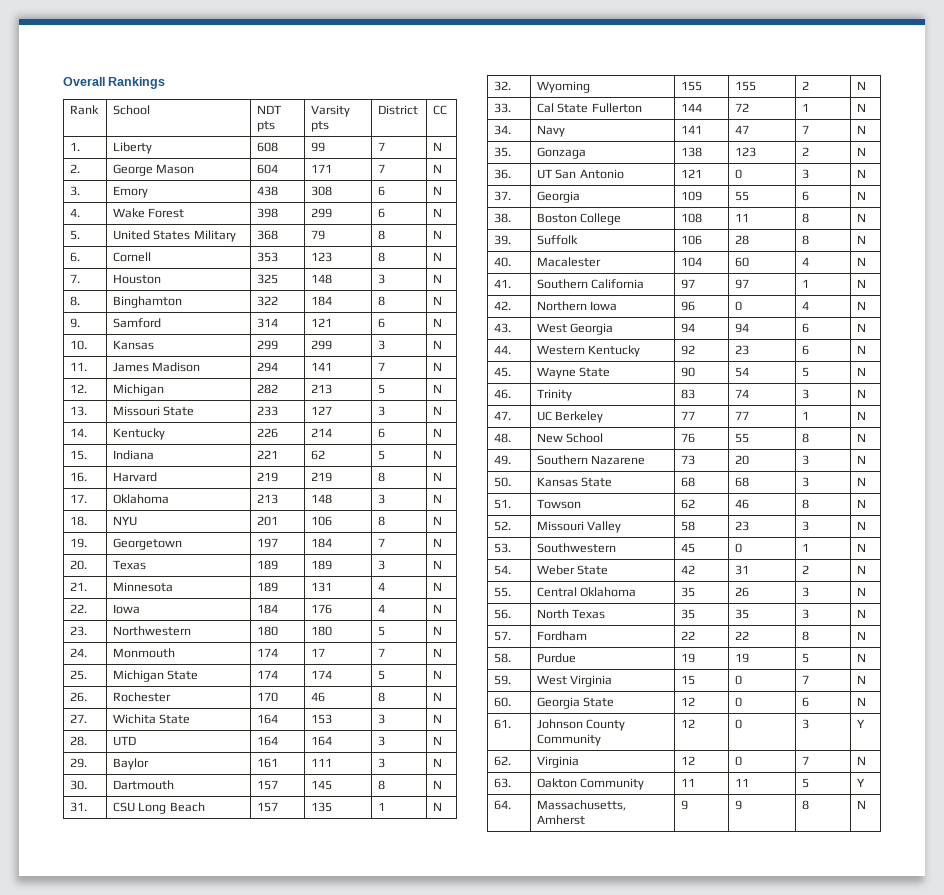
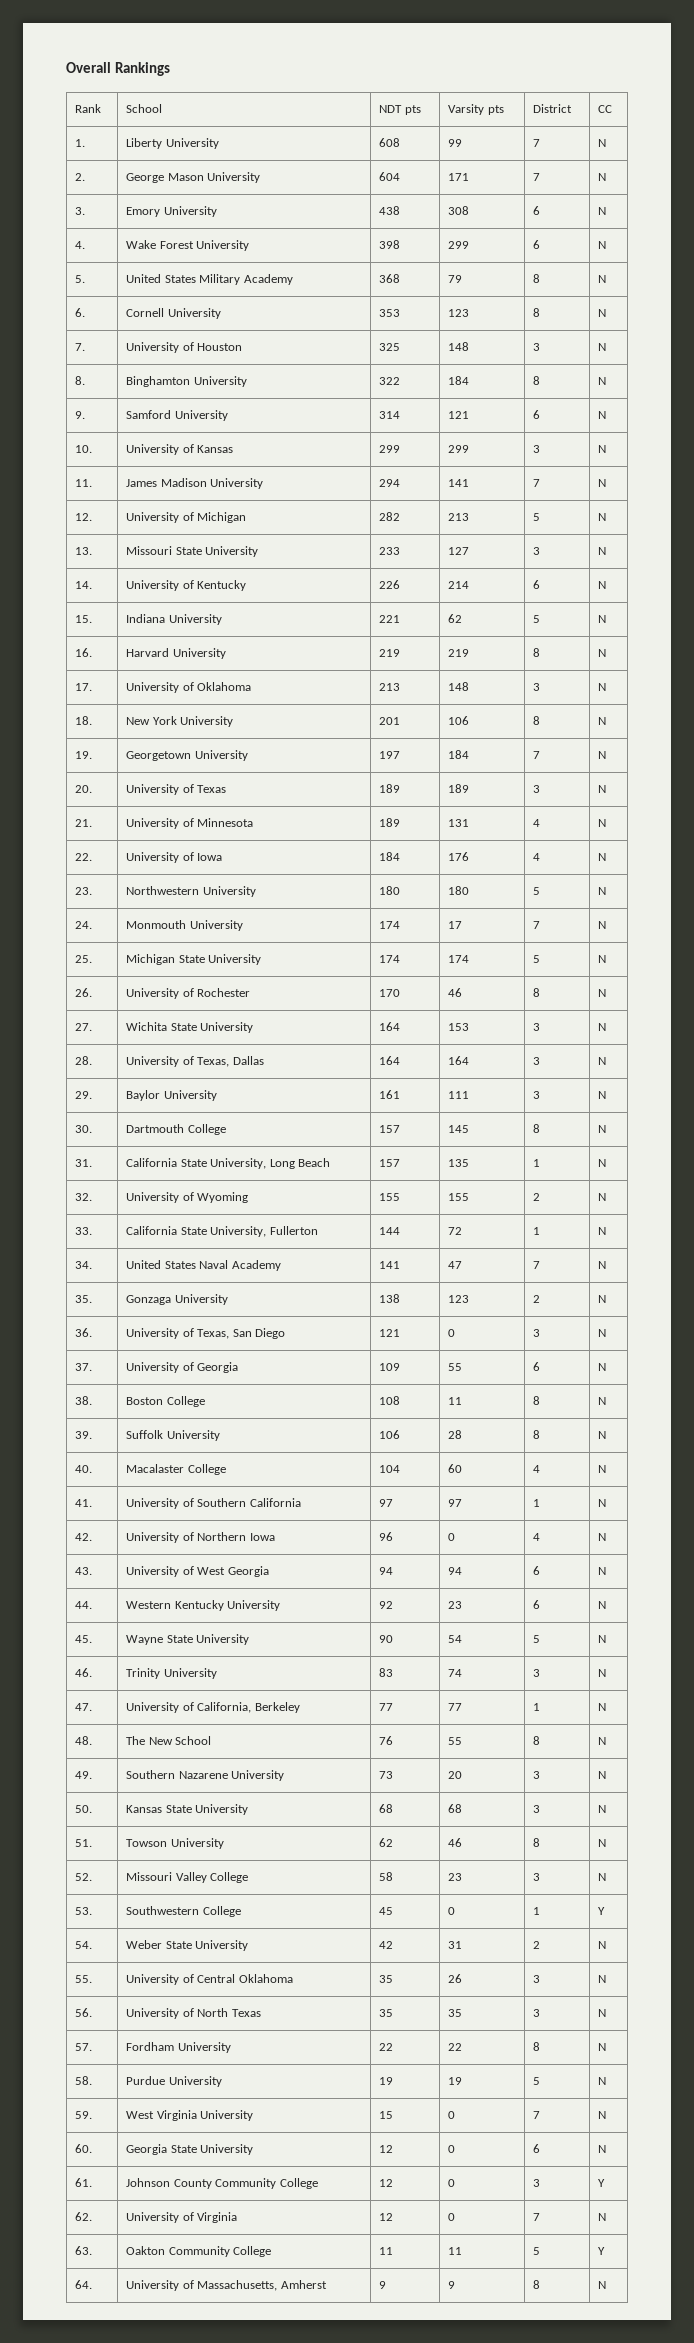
- 1. | Liberty | 608 | 99 | 7 | N
+ 1. | Liberty University | 608 | 99 | 7 | N
- 2. | George Mason | 604 | 171 | 7 | N
+ 2. | George Mason University | 604 | 171 | 7 | N
- 3. | Emory | 438 | 308 | 6 | N
+ 3. | Emory University | 438 | 308 | 6 | N
- 4. | Wake Forest | 398 | 299 | 6 | N
+ 4. | Wake Forest University | 398 | 299 | 6 | N
- 5. | United States Military | 368 | 79 | 8 | N
+ 5. | United States Military Academy | 368 | 79 | 8 | N
- 6. | Cornell | 353 | 123 | 8 | N
+ 6. | Cornell University | 353 | 123 | 8 | N
- 7. | Houston | 325 | 148 | 3 | N
+ 7. | University of Houston | 325 | 148 | 3 | N
- 8. | Binghamton | 322 | 184 | 8 | N
+ 8. | Binghamton University | 322 | 184 | 8 | N
- 9. | Samford | 314 | 121 | 6 | N
+ 9. | Samford University | 314 | 121 | 6 | N
- 10. | Kansas | 299 | 299 | 3 | N
+ 10. | University of Kansas | 299 | 299 | 3 | N
- 11. | James Madison | 294 | 141 | 7 | N
+ 11. | James Madison University | 294 | 141 | 7 | N
- 12. | Michigan | 282 | 213 | 5 | N
+ 12. | University of Michigan | 282 | 213 | 5 | N
- 13. | Missouri State | 233 | 127 | 3 | N
+ 13. | Missouri State University | 233 | 127 | 3 | N
- 14. | Kentucky | 226 | 214 | 6 | N
+ 14. | University of Kentucky | 226 | 214 | 6 | N
- 15. | Indiana | 221 | 62 | 5 | N
+ 15. | Indiana University | 221 | 62 | 5 | N
- 16. | Harvard | 219 | 219 | 8 | N
+ 16. | Harvard University | 219 | 219 | 8 | N
- 17. | Oklahoma | 213 | 148 | 3 | N
+ 17. | University of Oklahoma | 213 | 148 | 3 | N
- 18. | NYU | 201 | 106 | 8 | N
+ 18. | New York University | 201 | 106 | 8 | N
- 19. | Georgetown | 197 | 184 | 7 | N
+ 19. | Georgetown University | 197 | 184 | 7 | N
- 20. | Texas | 189 | 189 | 3 | N
+ 20. | University of Texas | 189 | 189 | 3 | N
- 21. | Minnesota | 189 | 131 | 4 | N
+ 21. | University of Minnesota | 189 | 131 | 4 | N
- 22. | Iowa | 184 | 176 | 4 | N
+ 22. | University of Iowa | 184 | 176 | 4 | N
- 23. | Northwestern | 180 | 180 | 5 | N
+ 23. | Northwestern University | 180 | 180 | 5 | N
- 24. | Monmouth | 174 | 17 | 7 | N
+ 24. | Monmouth University | 174 | 17 | 7 | N
- 25. | Michigan State | 174 | 174 | 5 | N
+ 25. | Michigan State University | 174 | 174 | 5 | N
- 26. | Rochester | 170 | 46 | 8 | N
+ 26. | University of Rochester | 170 | 46 | 8 | N
- 27. | Wichita State | 164 | 153 | 3 | N
+ 27. | Wichita State University | 164 | 153 | 3 | N
- 28. | UTD | 164 | 164 | 3 | N
+ 28. | University of Texas, Dallas | 164 | 164 | 3 | N
- 29. | Baylor | 161 | 111 | 3 | N
+ 29. | Baylor University | 161 | 111 | 3 | N
- 30. | Dartmouth | 157 | 145 | 8 | N
+ 30. | Dartmouth College | 157 | 145 | 8 | N
- 31. | CSU Long Beach | 157 | 135 | 1 | N
+ 31. | California State University, Long Beach | 157 | 135 | 1 | N
- 32. | Wyoming | 155 | 155 | 2 | N
+ 32. | University of Wyoming | 155 | 155 | 2 | N
- 33. | Cal State Fullerton | 144 | 72 | 1 | N
+ 33. | California State University, Fullerton | 144 | 72 | 1 | N
- 34. | Navy | 141 | 47 | 7 | N
+ 34. | United States Naval Academy | 141 | 47 | 7 | N
- 35. | Gonzaga | 138 | 123 | 2 | N
+ 35. | Gonzaga University | 138 | 123 | 2 | N
- 36. | UT San Antonio | 121 | 0 | 3 | N
+ 36. | University of Texas, San Diego | 121 | 0 | 3 | N
- 37. | Georgia | 109 | 55 | 6 | N
+ 37. | University of Georgia | 109 | 55 | 6 | N
- 39. | Suffolk | 106 | 28 | 8 | N
+ 39. | Suffolk University | 106 | 28 | 8 | N
- 40. | Macalester | 104 | 60 | 4 | N
+ 40. | Macalaster College | 104 | 60 | 4 | N
- 41. | Southern California | 97 | 97 | 1 | N
+ 41. | University of Southern California | 97 | 97 | 1 | N
- 42. | Northern Iowa | 96 | 0 | 4 | N
+ 42. | University of Northern Iowa | 96 | 0 | 4 | N
- 43. | West Georgia | 94 | 94 | 6 | N
+ 43. | University of West Georgia | 94 | 94 | 6 | N
- 44. | Western Kentucky | 92 | 23 | 6 | N
+ 44. | Western Kentucky University | 92 | 23 | 6 | N
- 45. | Wayne State | 90 | 54 | 5 | N
+ 45. | Wayne State University | 90 | 54 | 5 | N
- 46. | Trinity | 83 | 74 | 3 | N
+ 46. | Trinity University | 83 | 74 | 3 | N
- 47. | UC Berkeley | 77 | 77 | 1 | N
+ 47. | University of California, Berkeley | 77 | 77 | 1 | N
- 48. | New School | 76 | 55 | 8 | N
+ 48. | The New School | 76 | 55 | 8 | N
- 49. | Southern Nazarene | 73 | 20 | 3 | N
+ 49. | Southern Nazarene University | 73 | 20 | 3 | N
- 50. | Kansas State | 68 | 68 | 3 | N
+ 50. | Kansas State University | 68 | 68 | 3 | N
- 51. | Towson | 62 | 46 | 8 | N
+ 51. | Towson University | 62 | 46 | 8 | N
- 52. | Missouri Valley | 58 | 23 | 3 | N
+ 52. | Missouri Valley College | 58 | 23 | 3 | N
- 53. | Southwestern | 45 | 0 | 1 | N
+ 53. | Southwestern College | 45 | 0 | 1 | Y
- 54. | Weber State | 42 | 31 | 2 | N
+ 54. | Weber State University | 42 | 31 | 2 | N
- 55. | Central Oklahoma | 35 | 26 | 3 | N
+ 55. | University of Central Oklahoma | 35 | 26 | 3 | N
- 56. | North Texas | 35 | 35 | 3 | N
+ 56. | University of North Texas | 35 | 35 | 3 | N
- 57. | Fordham | 22 | 22 | 8 | N
+ 57. | Fordham University | 22 | 22 | 8 | N
- 58. | Purdue | 19 | 19 | 5 | N
+ 58. | Purdue University | 19 | 19 | 5 | N
- 59. | West Virginia | 15 | 0 | 7 | N
+ 59. | West Virginia University | 15 | 0 | 7 | N
- 60. | Georgia State | 12 | 0 | 6 | N
+ 60. | Georgia State University | 12 | 0 | 6 | N
- 61. | Johnson County Community | 12 | 0 | 3 | Y
+ 61. | Johnson County Community College | 12 | 0 | 3 | Y
- 62. | Virginia | 12 | 0 | 7 | N
+ 62. | University of Virginia | 12 | 0 | 7 | N
- 63. | Oakton Community | 11 | 11 | 5 | Y
+ 63. | Oakton Community College | 11 | 11 | 5 | Y
- 64. | Massachusetts, Amherst | 9 | 9 | 8 | N
+ 64. | University of Massachusetts, Amherst | 9 | 9 | 8 | N

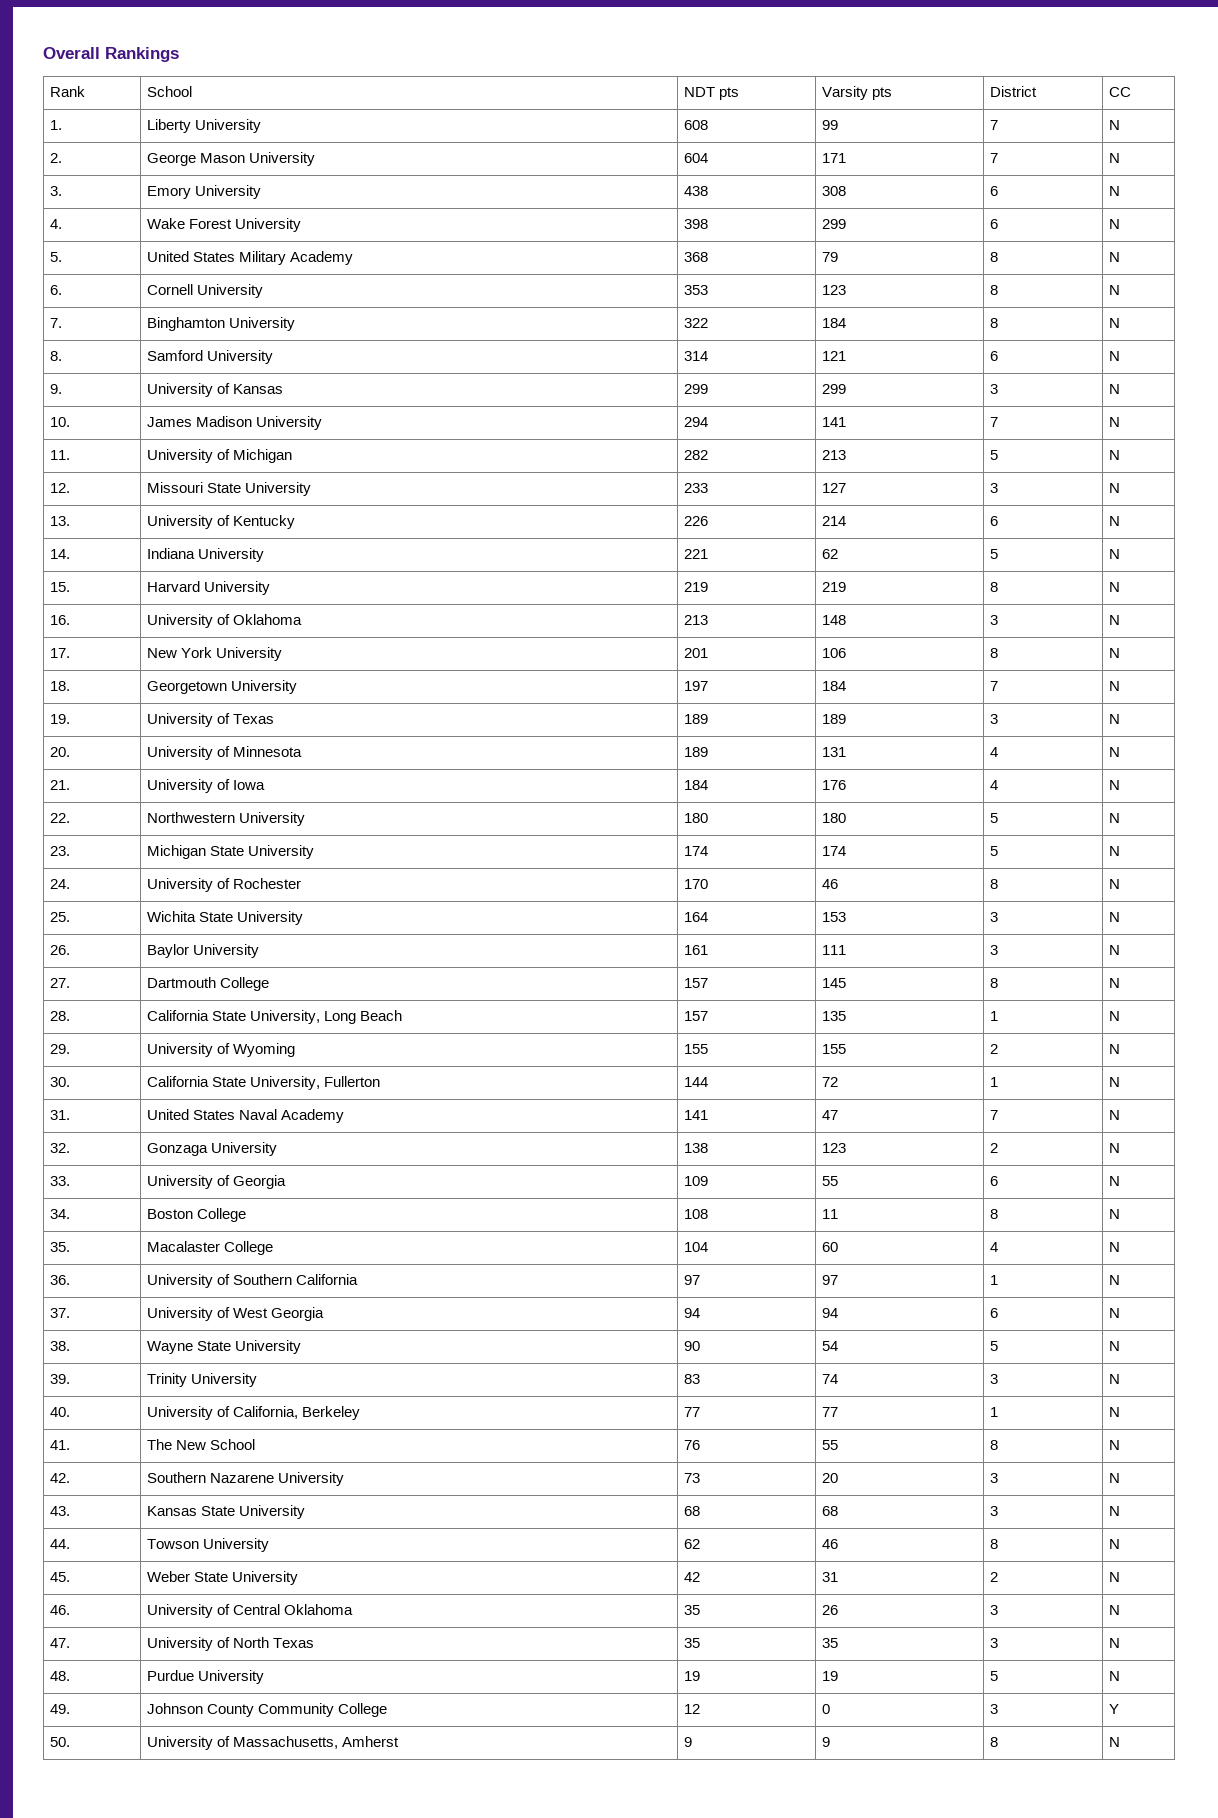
- 7. | University of Houston | 325 | 148 | 3 | N
- 8. | Binghamton University | 322 | 184 | 8 | N
+ 7. | Binghamton University | 322 | 184 | 8 | N
- 9. | Samford University | 314 | 121 | 6 | N
+ 8. | Samford University | 314 | 121 | 6 | N
- 10. | University of Kansas | 299 | 299 | 3 | N
+ 9. | University of Kansas | 299 | 299 | 3 | N
- 11. | James Madison University | 294 | 141 | 7 | N
+ 10. | James Madison University | 294 | 141 | 7 | N
- 12. | University of Michigan | 282 | 213 | 5 | N
+ 11. | University of Michigan | 282 | 213 | 5 | N
- 13. | Missouri State University | 233 | 127 | 3 | N
+ 12. | Missouri State University | 233 | 127 | 3 | N
- 14. | University of Kentucky | 226 | 214 | 6 | N
+ 13. | University of Kentucky | 226 | 214 | 6 | N
- 15. | Indiana University | 221 | 62 | 5 | N
+ 14. | Indiana University | 221 | 62 | 5 | N
- 16. | Harvard University | 219 | 219 | 8 | N
+ 15. | Harvard University | 219 | 219 | 8 | N
- 17. | University of Oklahoma | 213 | 148 | 3 | N
+ 16. | University of Oklahoma | 213 | 148 | 3 | N
- 18. | New York University | 201 | 106 | 8 | N
+ 17. | New York University | 201 | 106 | 8 | N
- 19. | Georgetown University | 197 | 184 | 7 | N
+ 18. | Georgetown University | 197 | 184 | 7 | N
- 20. | University of Texas | 189 | 189 | 3 | N
+ 19. | University of Texas | 189 | 189 | 3 | N
- 21. | University of Minnesota | 189 | 131 | 4 | N
+ 20. | University of Minnesota | 189 | 131 | 4 | N
- 22. | University of Iowa | 184 | 176 | 4 | N
+ 21. | University of Iowa | 184 | 176 | 4 | N
- 23. | Northwestern University | 180 | 180 | 5 | N
+ 22. | Northwestern University | 180 | 180 | 5 | N
- 24. | Monmouth University | 174 | 17 | 7 | N
- 25. | Michigan State University | 174 | 174 | 5 | N
+ 23. | Michigan State University | 174 | 174 | 5 | N
- 26. | University of Rochester | 170 | 46 | 8 | N
+ 24. | University of Rochester | 170 | 46 | 8 | N
- 27. | Wichita State University | 164 | 153 | 3 | N
+ 25. | Wichita State University | 164 | 153 | 3 | N
- 28. | University of Texas, Dallas | 164 | 164 | 3 | N
- 29. | Baylor University | 161 | 111 | 3 | N
+ 26. | Baylor University | 161 | 111 | 3 | N
- 30. | Dartmouth College | 157 | 145 | 8 | N
+ 27. | Dartmouth College | 157 | 145 | 8 | N
- 31. | California State University, Long Beach | 157 | 135 | 1 | N
+ 28. | California State University, Long Beach | 157 | 135 | 1 | N
- 32. | University of Wyoming | 155 | 155 | 2 | N
+ 29. | University of Wyoming | 155 | 155 | 2 | N
- 33. | California State University, Fullerton | 144 | 72 | 1 | N
+ 30. | California State University, Fullerton | 144 | 72 | 1 | N
- 34. | United States Naval Academy | 141 | 47 | 7 | N
+ 31. | United States Naval Academy | 141 | 47 | 7 | N
- 35. | Gonzaga University | 138 | 123 | 2 | N
+ 32. | Gonzaga University | 138 | 123 | 2 | N
- 36. | University of Texas, San Diego | 121 | 0 | 3 | N
- 37. | University of Georgia | 109 | 55 | 6 | N
+ 33. | University of Georgia | 109 | 55 | 6 | N
- 38. | Boston College | 108 | 11 | 8 | N
+ 34. | Boston College | 108 | 11 | 8 | N
- 39. | Suffolk University | 106 | 28 | 8 | N
- 40. | Macalaster College | 104 | 60 | 4 | N
+ 35. | Macalaster College | 104 | 60 | 4 | N
- 41. | University of Southern California | 97 | 97 | 1 | N
+ 36. | University of Southern California | 97 | 97 | 1 | N
- 42. | University of Northern Iowa | 96 | 0 | 4 | N
- 43. | University of West Georgia | 94 | 94 | 6 | N
+ 37. | University of West Georgia | 94 | 94 | 6 | N
- 44. | Western Kentucky University | 92 | 23 | 6 | N
- 45. | Wayne State University | 90 | 54 | 5 | N
+ 38. | Wayne State University | 90 | 54 | 5 | N
- 46. | Trinity University | 83 | 74 | 3 | N
+ 39. | Trinity University | 83 | 74 | 3 | N
- 47. | University of California, Berkeley | 77 | 77 | 1 | N
+ 40. | University of California, Berkeley | 77 | 77 | 1 | N
- 48. | The New School | 76 | 55 | 8 | N
+ 41. | The New School | 76 | 55 | 8 | N
- 49. | Southern Nazarene University | 73 | 20 | 3 | N
+ 42. | Southern Nazarene University | 73 | 20 | 3 | N
- 50. | Kansas State University | 68 | 68 | 3 | N
+ 43. | Kansas State University | 68 | 68 | 3 | N
- 51. | Towson University | 62 | 46 | 8 | N
+ 44. | Towson University | 62 | 46 | 8 | N
- 52. | Missouri Valley College | 58 | 23 | 3 | N
- 53. | Southwestern College | 45 | 0 | 1 | Y
- 54. | Weber State University | 42 | 31 | 2 | N
+ 45. | Weber State University | 42 | 31 | 2 | N
- 55. | University of Central Oklahoma | 35 | 26 | 3 | N
+ 46. | University of Central Oklahoma | 35 | 26 | 3 | N
- 56. | University of North Texas | 35 | 35 | 3 | N
+ 47. | University of North Texas | 35 | 35 | 3 | N
- 57. | Fordham University | 22 | 22 | 8 | N
- 58. | Purdue University | 19 | 19 | 5 | N
+ 48. | Purdue University | 19 | 19 | 5 | N
- 59. | West Virginia University | 15 | 0 | 7 | N
- 60. | Georgia State University | 12 | 0 | 6 | N
- 61. | Johnson County Community College | 12 | 0 | 3 | Y
+ 49. | Johnson County Community College | 12 | 0 | 3 | Y
- 62. | University of Virginia | 12 | 0 | 7 | N
- 63. | Oakton Community College | 11 | 11 | 5 | Y
- 64. | University of Massachusetts, Amherst | 9 | 9 | 8 | N
+ 50. | University of Massachusetts, Amherst | 9 | 9 | 8 | N

